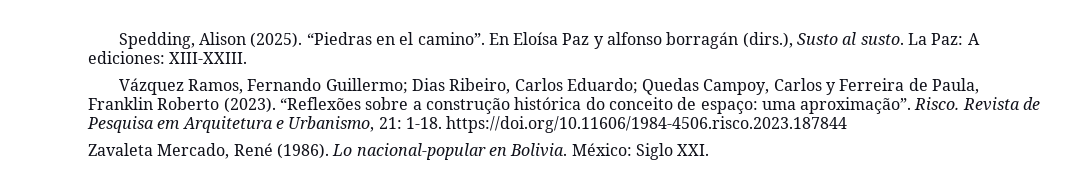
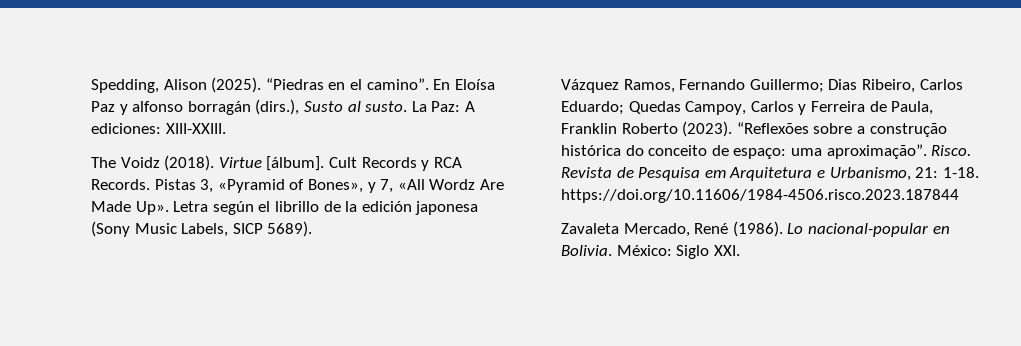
+ The Voidz (2018). Virtue [álbum]. Cult Records y RCA Records. Pistas 3, «Pyramid of Bones», y 7, «All Wordz Are Made Up». Letra según el librillo de la edición japonesa (Sony Music Labels, SICP 5689).

